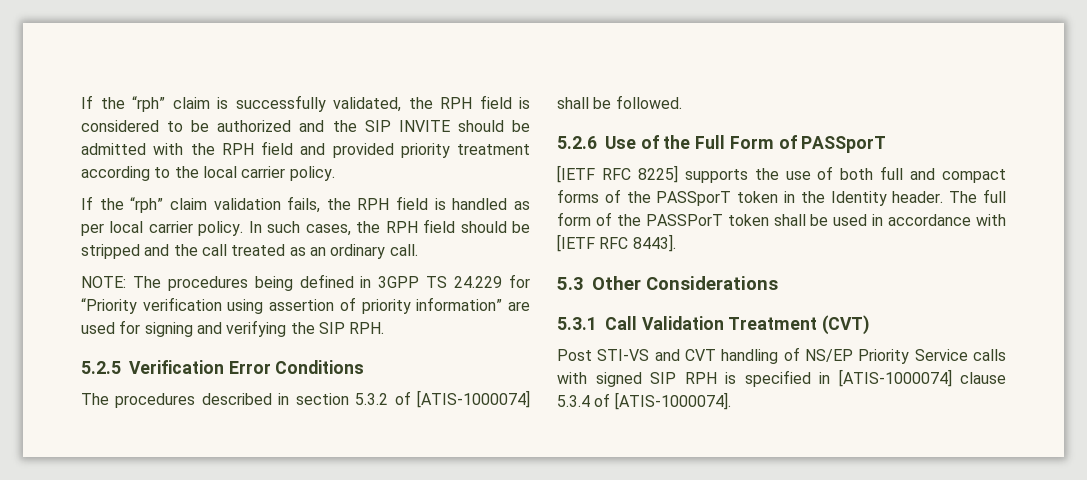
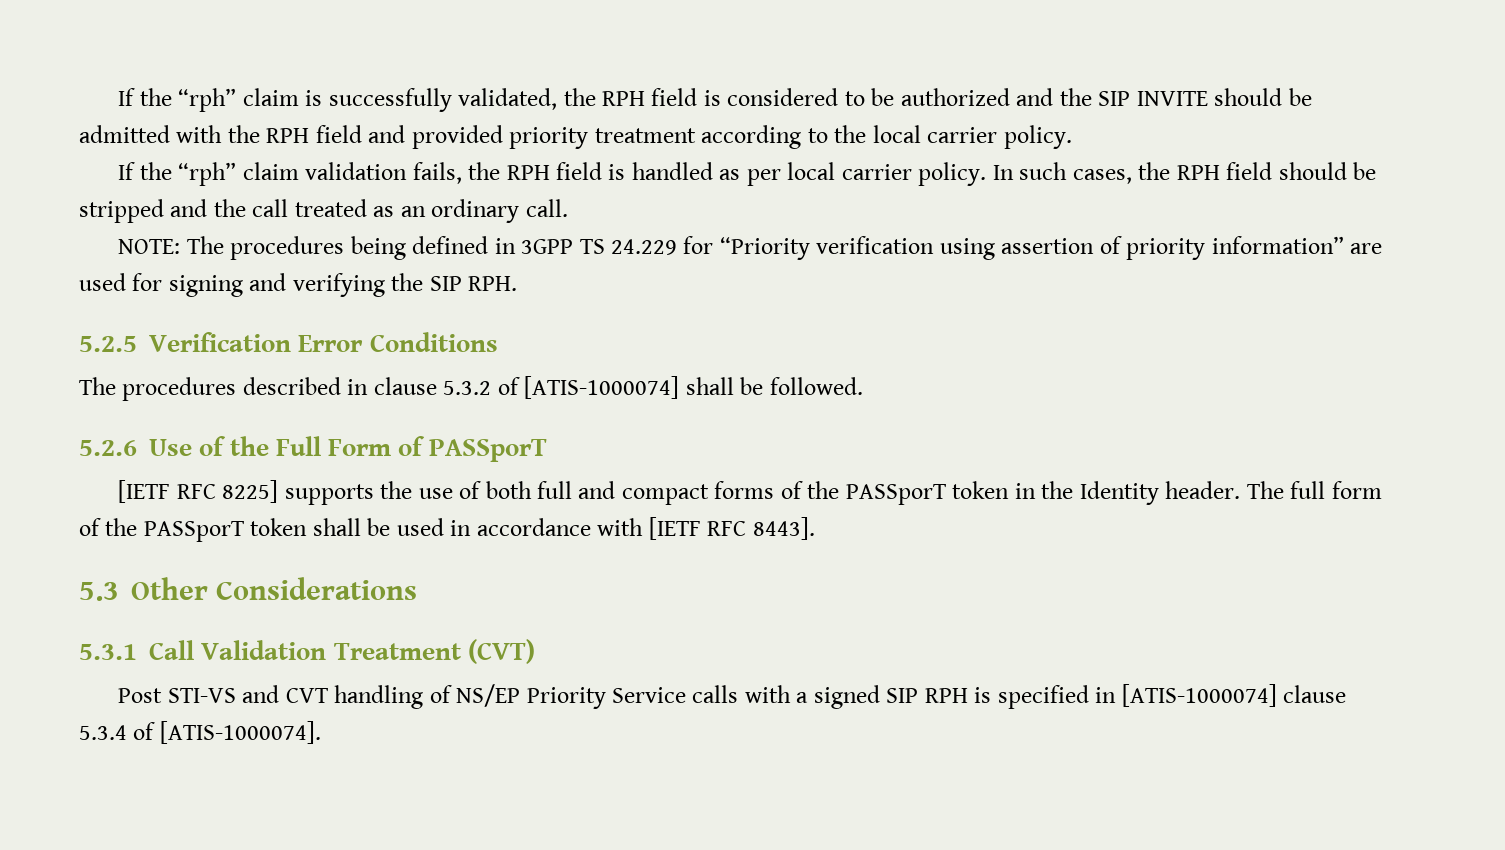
- The procedures described in section 5.3.2 of [ATIS-1000074] shall be followed.
+ The procedures described in clause 5.3.2 of [ATIS-1000074] shall be followed.
- The full form of the PASSPorT token shall be used in accordance with [IETF RFC 8443].
+ The full form of the PASSporT token shall be used in accordance with [IETF RFC 8443].
- Post STI-VS and CVT handling of NS/EP Priority Service calls with signed SIP RPH is specified in [ATIS-1000074] clause 5.3.4 of [ATIS-1000074].
+ Post STI-VS and CVT handling of NS/EP Priority Service calls with a signed SIP RPH is specified in [ATIS-1000074] clause 5.3.4 of [ATIS-1000074].

